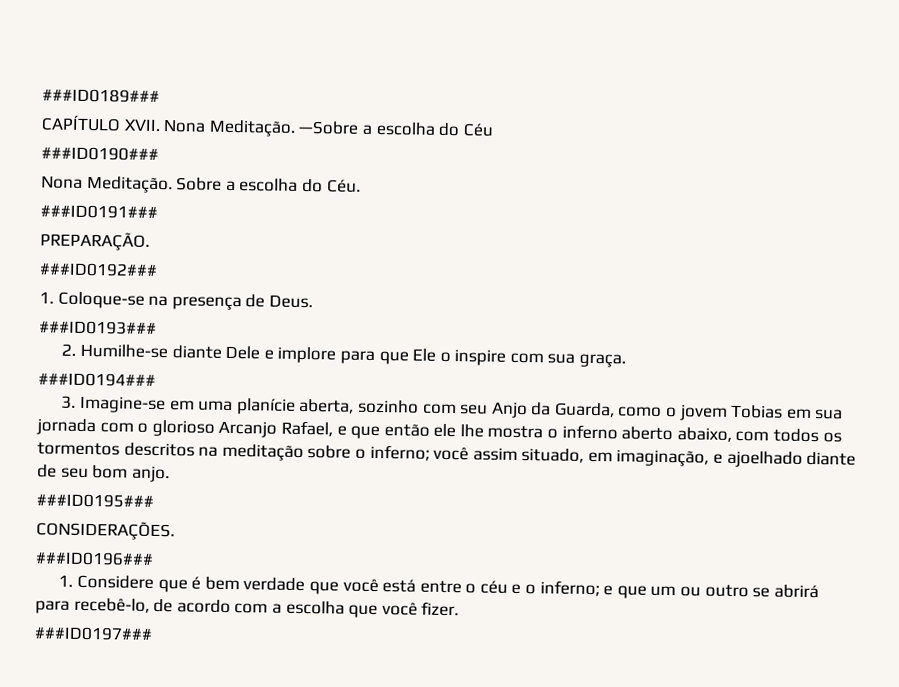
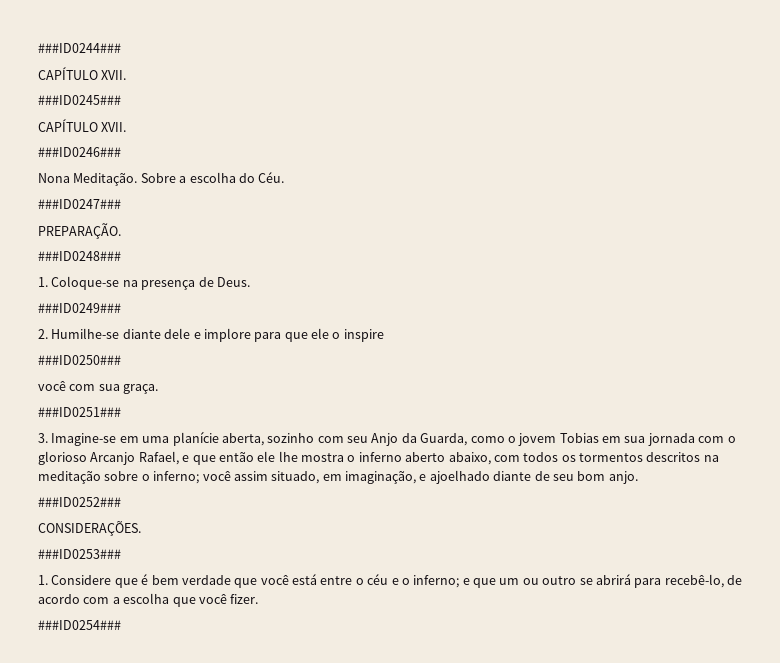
- ###ID0189###
- CAPÍTULO XVII. Nona Meditação. —Sobre a escolha do Céu
- ###ID0190###
+ ###ID0244###
+ CAPÍTULO XVII.
+ ###ID0245###
+ CAPÍTULO XVII.
+ ###ID0246###
- ###ID0191###
+ ###ID0247###
- ###ID0192###
+ ###ID0248###
- ###ID0193###
+ ###ID0249###
- 2. Humilhe-se diante Dele e implore para que Ele o inspire com sua graça.
+ 2. Humilhe-se diante dele e implore para que ele o inspire
+ ###ID0250###
+ você com sua graça.
- ###ID0194###
+ ###ID0251###
- ###ID0195###
+ ###ID0252###
- ###ID0196###
+ ###ID0253###
- ###ID0197###
+ ###ID0254###

